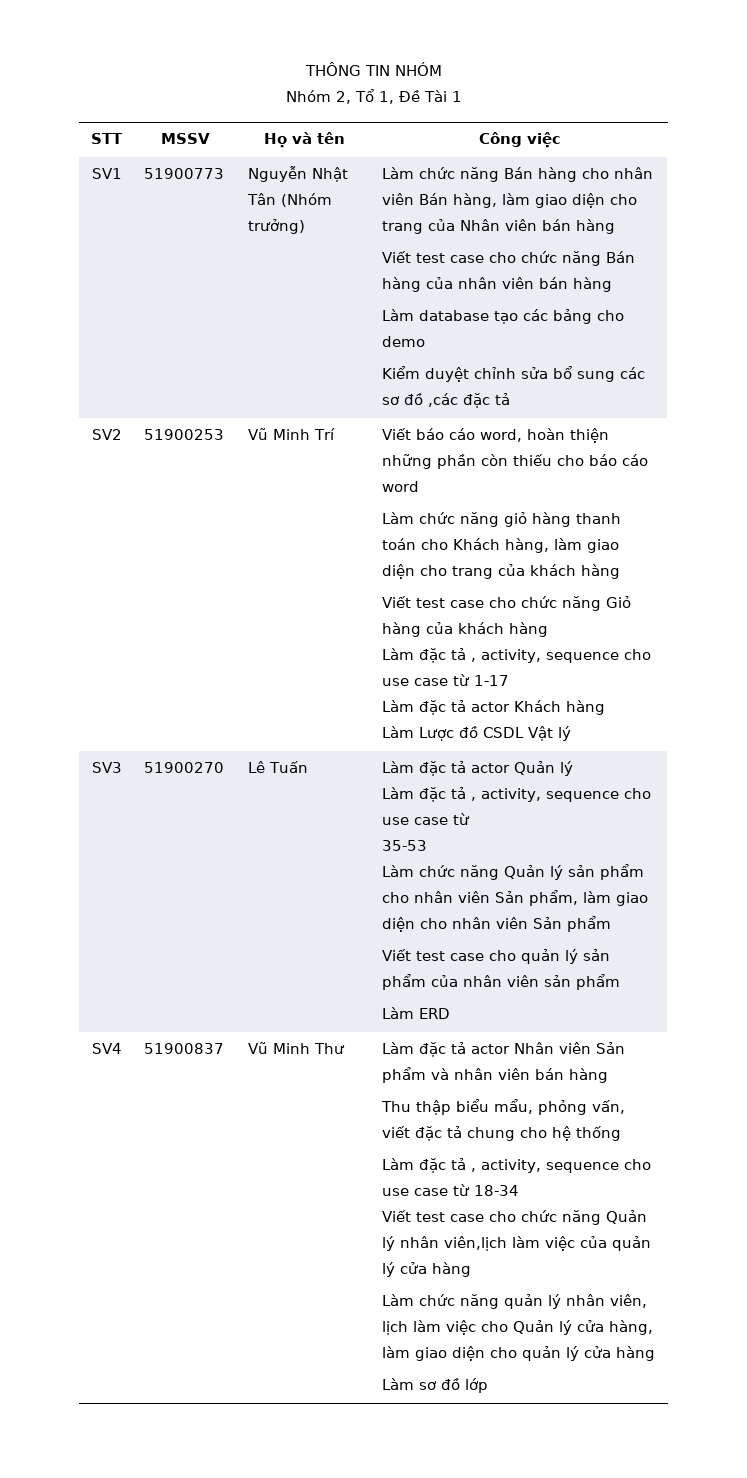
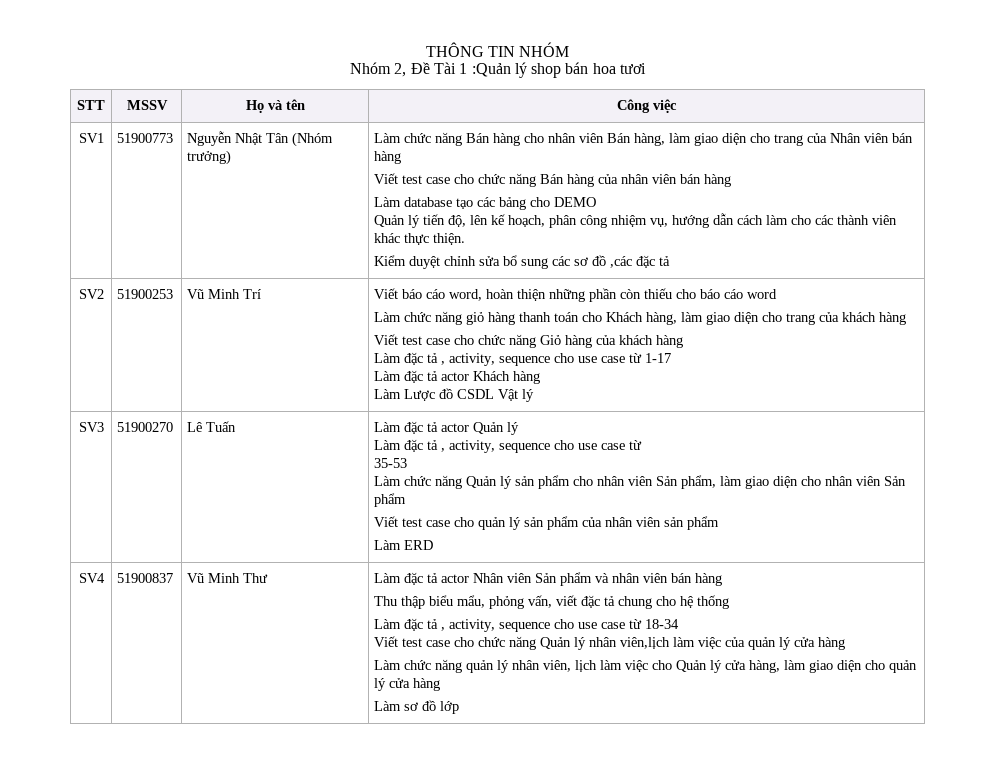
- Nhóm 2, Tổ 1, Đề Tài 1
+ Nhóm 2, Đề Tài 1 :Quản lý shop bán hoa tươi
- Làm database tạo các bảng cho demo
+ Làm database tạo các bảng cho DEMO
+ Quản lý tiến độ, lên kế hoạch, phân công nhiệm vụ, hướng dẫn cách làm cho các thành viên khác thực thiện.

